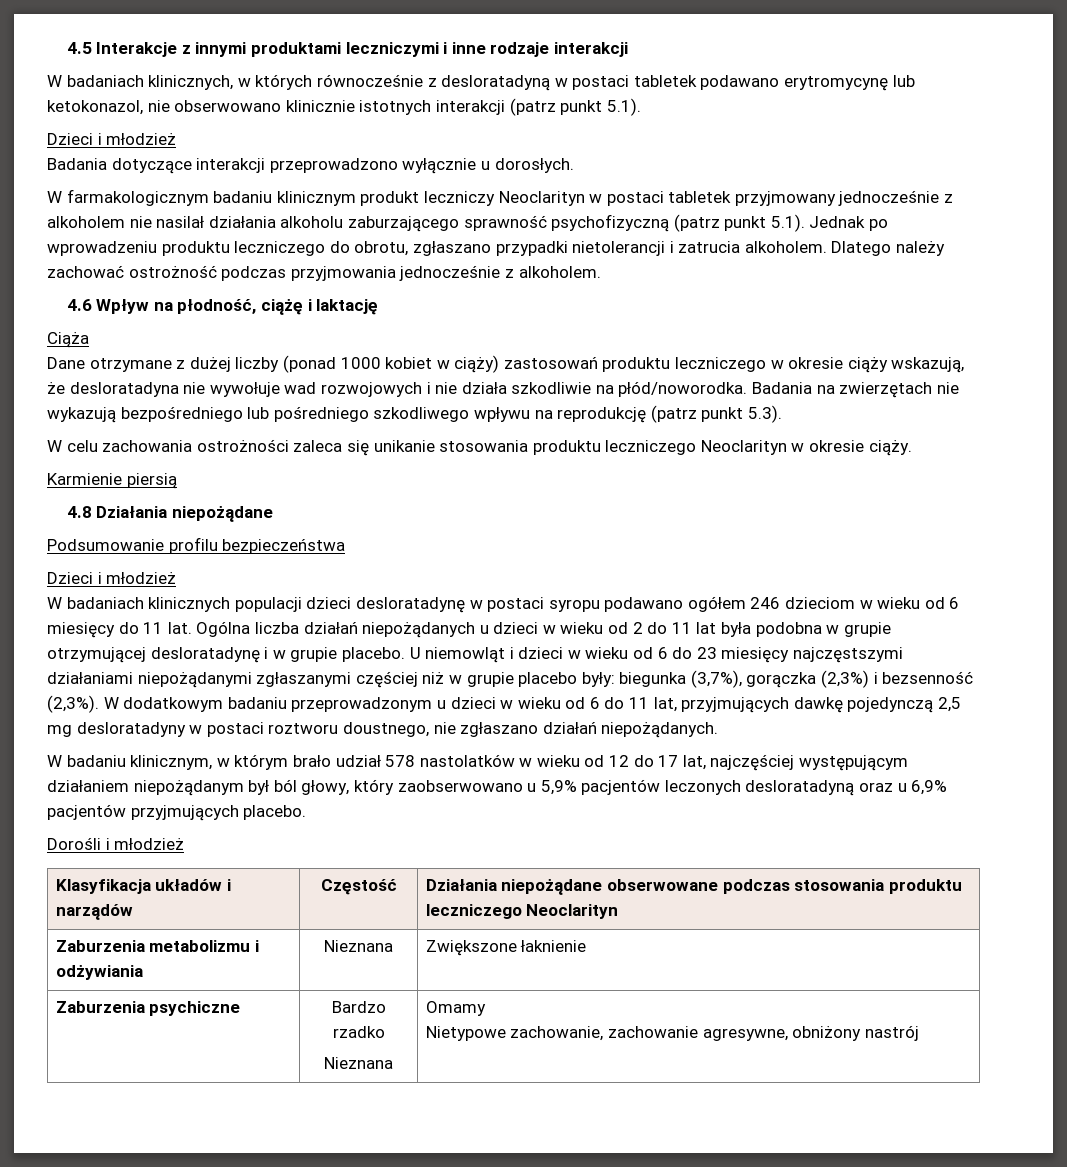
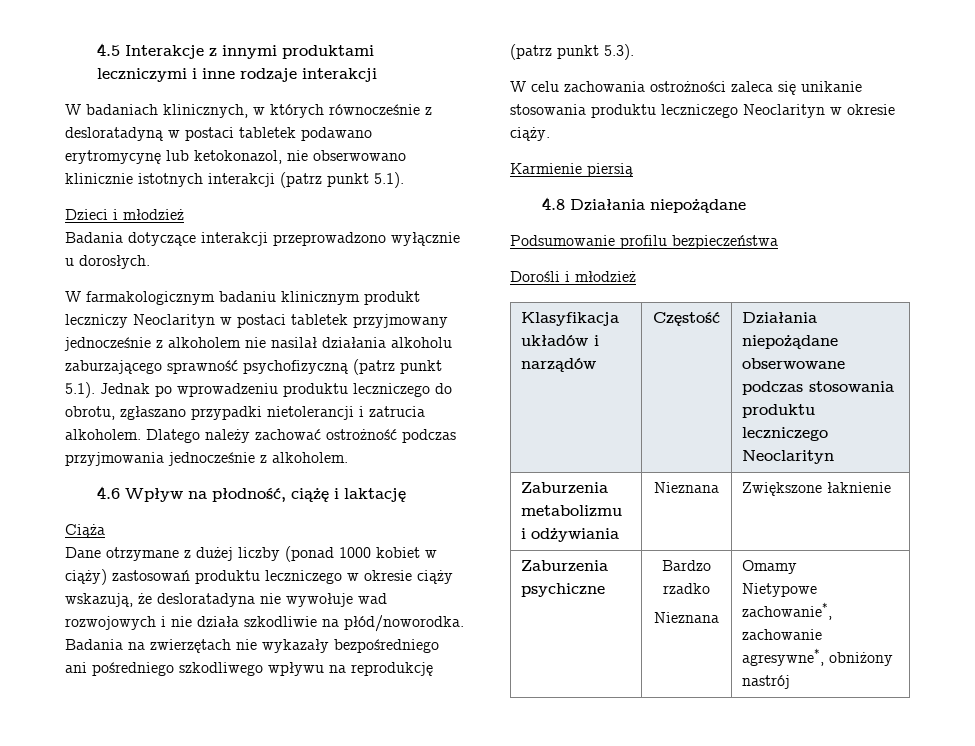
- Badania na zwierzętach nie wykazują bezpośredniego lub pośredniego szkodliwego wpływu na reprodukcję (patrz punkt 5.3).
+ Badania na zwierzętach nie wykazały bezpośredniego ani pośredniego szkodliwego wpływu na reprodukcję (patrz punkt 5.3).
  Podsumowanie profilu bezpieczeństwa
- Dzieci i młodzież
- W badaniach klinicznych populacji dzieci desloratadynę w postaci syropu podawano ogółem 246 dzieciom w wieku od 6 miesięcy do 11 lat. Ogólna liczba działań niepożądanych u dzieci w wieku od 2 do 11 lat była podobna w grupie otrzymującej desloratadynę i w grupie placebo. U niemowląt i dzieci w wieku od 6 do 23 miesięcy najczęstszymi działaniami niepożądanymi zgłaszanymi częściej niż w grupie placebo były: biegunka (3,7%), gorączka (2,3%) i bezsenność (2,3%). W dodatkowym badaniu przeprowadzonym u dzieci w wieku od 6 do 11 lat, przyjmujących dawkę pojedynczą 2,5 mg desloratadyny w postaci roztworu doustnego, nie zgłaszano działań niepożądanych.
- W badaniu klinicznym, w którym brało udział 578 nastolatków w wieku od 12 do 17 lat, najczęściej występującym działaniem niepożądanym był ból głowy, który zaobserwowano u 5,9% pacjentów leczonych desloratadyną oraz u 6,9% pacjentów przyjmujących placebo.
  Zaburzenia psychiczne | Bardzo rzadko
  Nieznana | Omamy
- Nietypowe zachowanie, zachowanie agresywne, obniżony nastrój
+ Nietypowe zachowanie*, zachowanie agresywne*, obniżony nastrój

